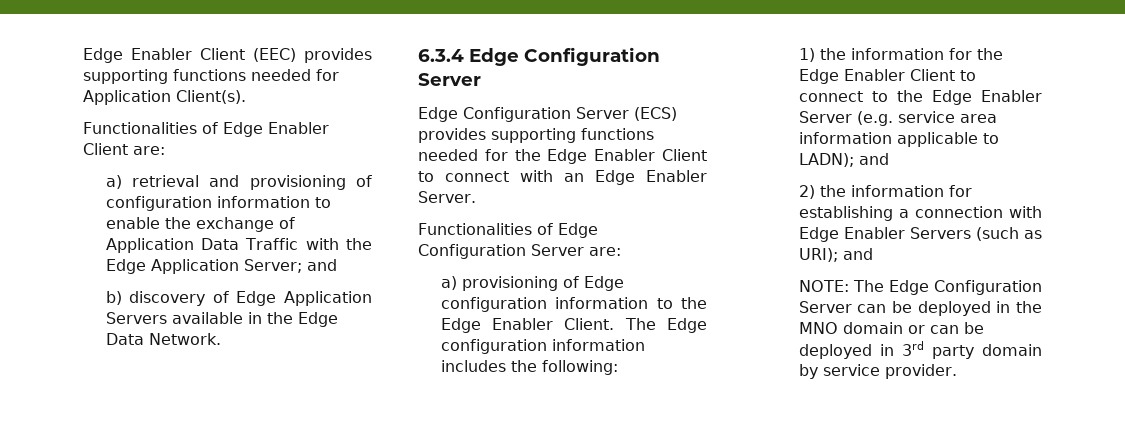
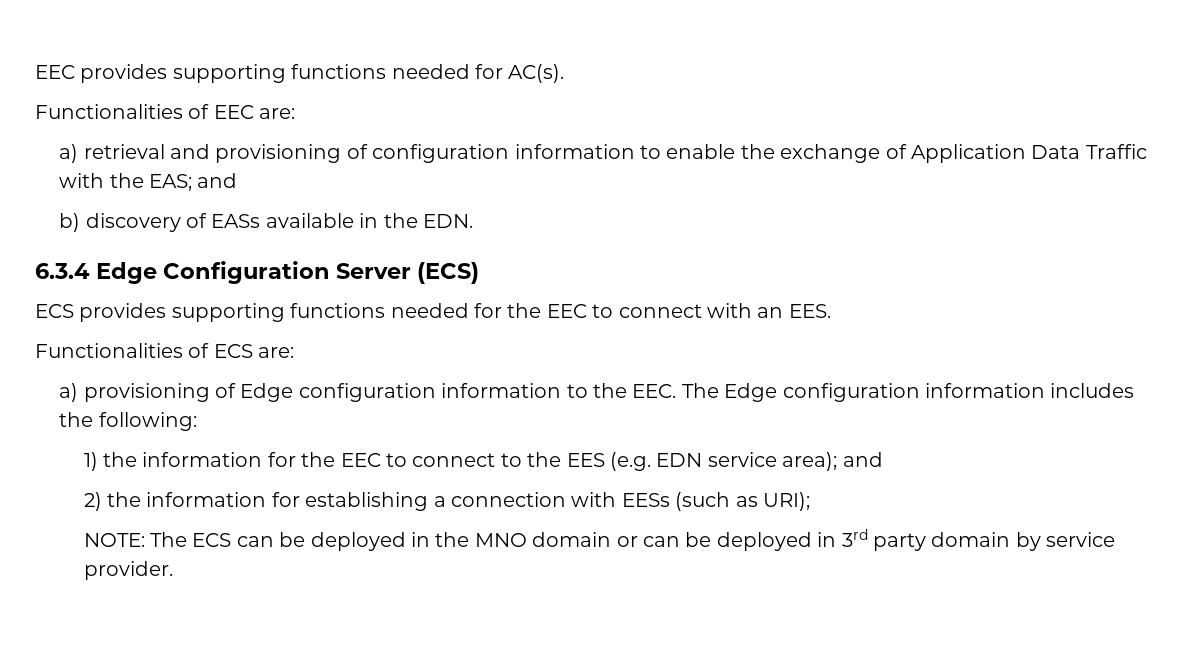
- Edge Enabler Client (EEC) provides supporting functions needed for Application Client(s).
- Functionalities of Edge Enabler Client are:
+ EEC provides supporting functions needed for AC(s).
+ Functionalities of EEC are:
- a) retrieval and provisioning of configuration information to enable the exchange of Application Data Traffic with the Edge Application Server; and
+ a) retrieval and provisioning of configuration information to enable the exchange of Application Data Traffic with the EAS; and
- b) discovery of Edge Application Servers available in the Edge Data Network.
+ b) discovery of EASs available in the EDN.
- 6.3.4 Edge Configuration Server
- Edge Configuration Server (ECS) provides supporting functions needed for the Edge Enabler Client to connect with an Edge Enabler Server.
- Functionalities of Edge Configuration Server are:
+ 6.3.4 Edge Configuration Server (ECS)
+ ECS provides supporting functions needed for the EEC to connect with an EES.
+ Functionalities of ECS are:
- a) provisioning of Edge configuration information to the Edge Enabler Client. The Edge configuration information includes the following:
+ a) provisioning of Edge configuration information to the EEC. The Edge configuration information includes the following:
- 1) the information for the Edge Enabler Client to connect to the Edge Enabler Server (e.g. service area information applicable to LADN); and
+ 1) the information for the EEC to connect to the EES (e.g. EDN service area); and
- 2) the information for establishing a connection with Edge Enabler Servers (such as URI); and
+ 2) the information for establishing a connection with EESs (such as URI);
- NOTE: The Edge Configuration Server can be deployed in the MNO domain or can be deployed in 3rd party domain by service provider.
+ NOTE: The ECS can be deployed in the MNO domain or can be deployed in 3rd party domain by service provider.

